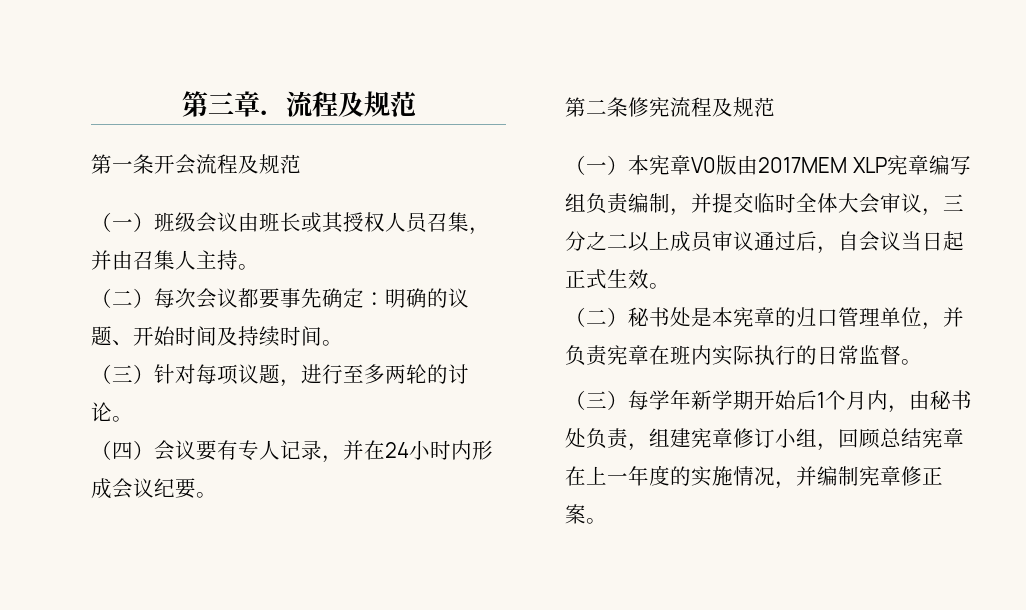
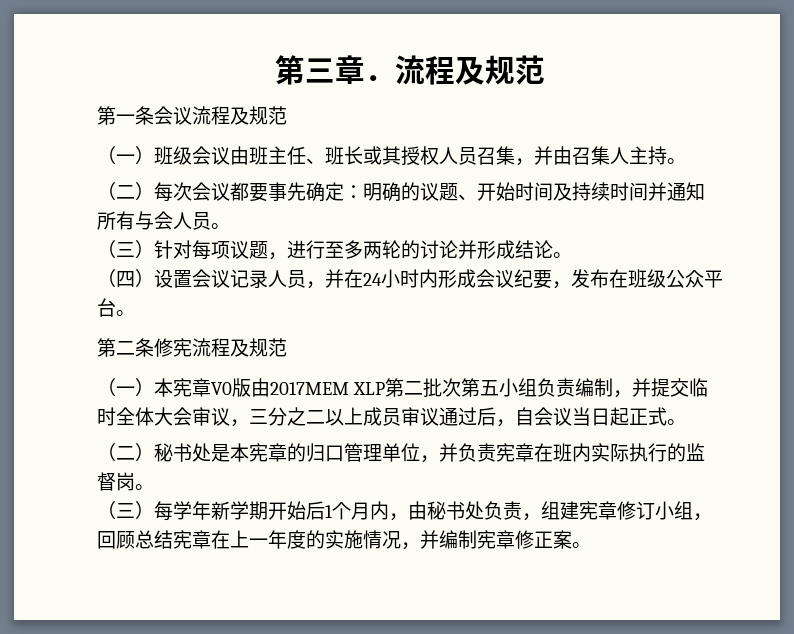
- 第一条开会流程及规范
+ 第一条会议流程及规范
- （一）班级会议由班长或其授权人员召集，并由召集人主持。
+ （一）班级会议由班主任、班长或其授权人员召集，并由召集人主持。
- （二）每次会议都要事先确定：明确的议题、开始时间及持续时间。
+ （二）每次会议都要事先确定：明确的议题、开始时间及持续时间并通知所有与会人员。
- （三）针对每项议题，进行至多两轮的讨论。
+ （三）针对每项议题，进行至多两轮的讨论并形成结论。
- （四）会议要有专人记录，并在24小时内形成会议纪要。
+ （四）设置会议记录人员，并在24小时内形成会议纪要，发布在班级公众平台。
- （一）本宪章V0版由2017MEM XLP宪章编写组负责编制，并提交临时全体大会审议，三分之二以上成员审议通过后，自会议当日起正式生效。
+ （一）本宪章V0版由2017MEM XLP第二批次第五小组负责编制，并提交临时全体大会审议，三分之二以上成员审议通过后，自会议当日起正式。
- （二）秘书处是本宪章的归口管理单位，并负责宪章在班内实际执行的日常监督。
+ （二）秘书处是本宪章的归口管理单位，并负责宪章在班内实际执行的监督岗。

